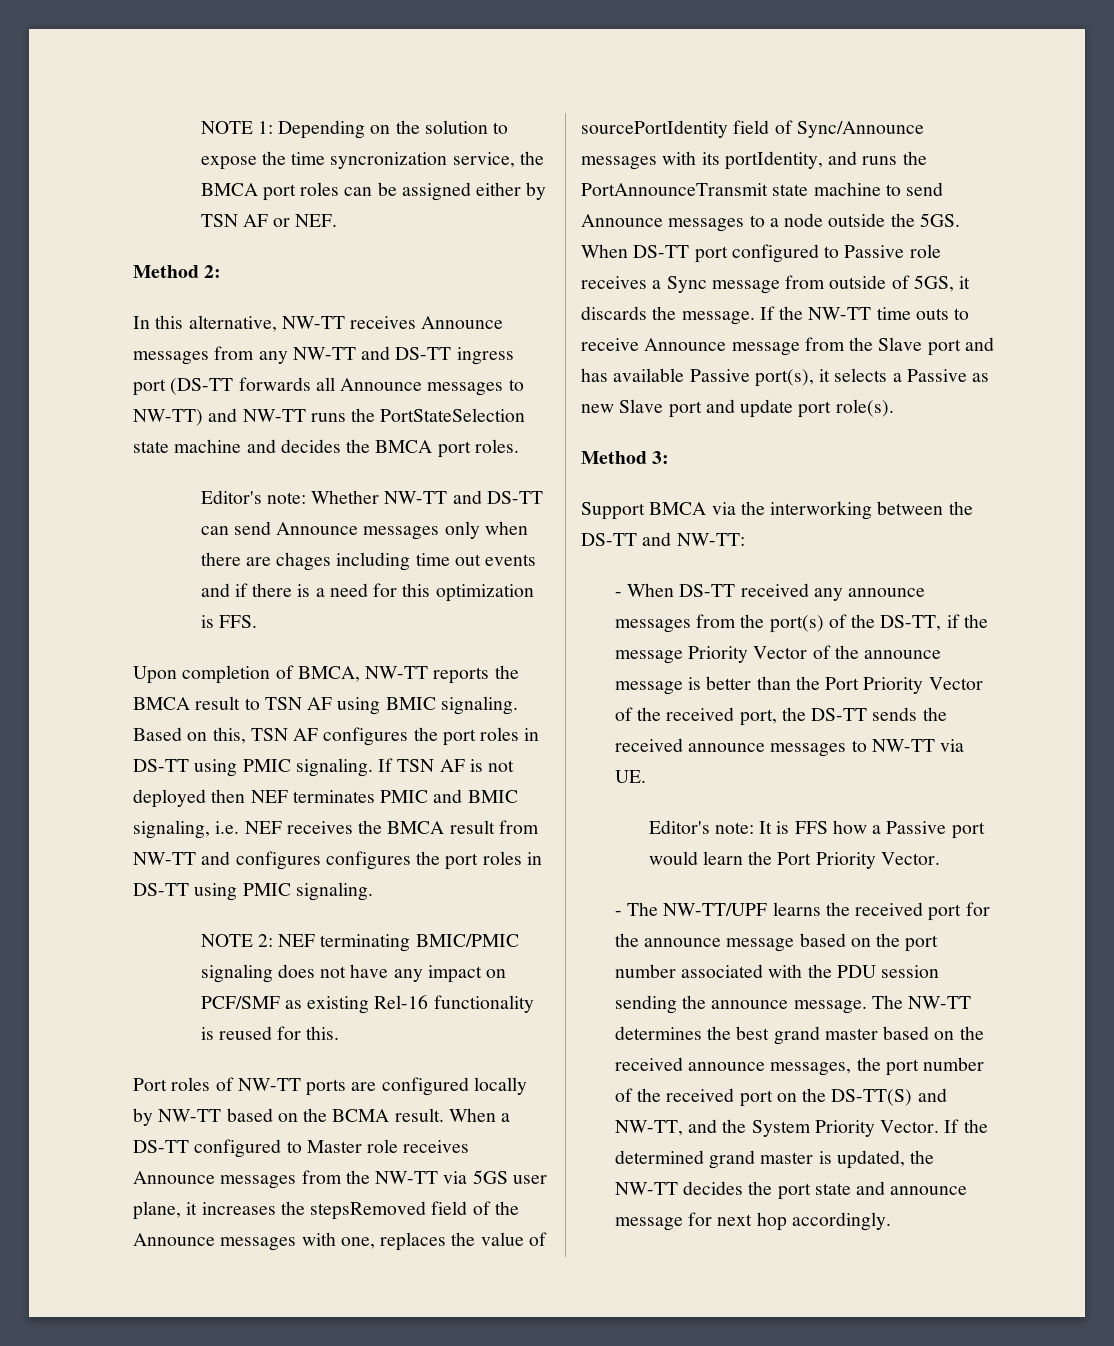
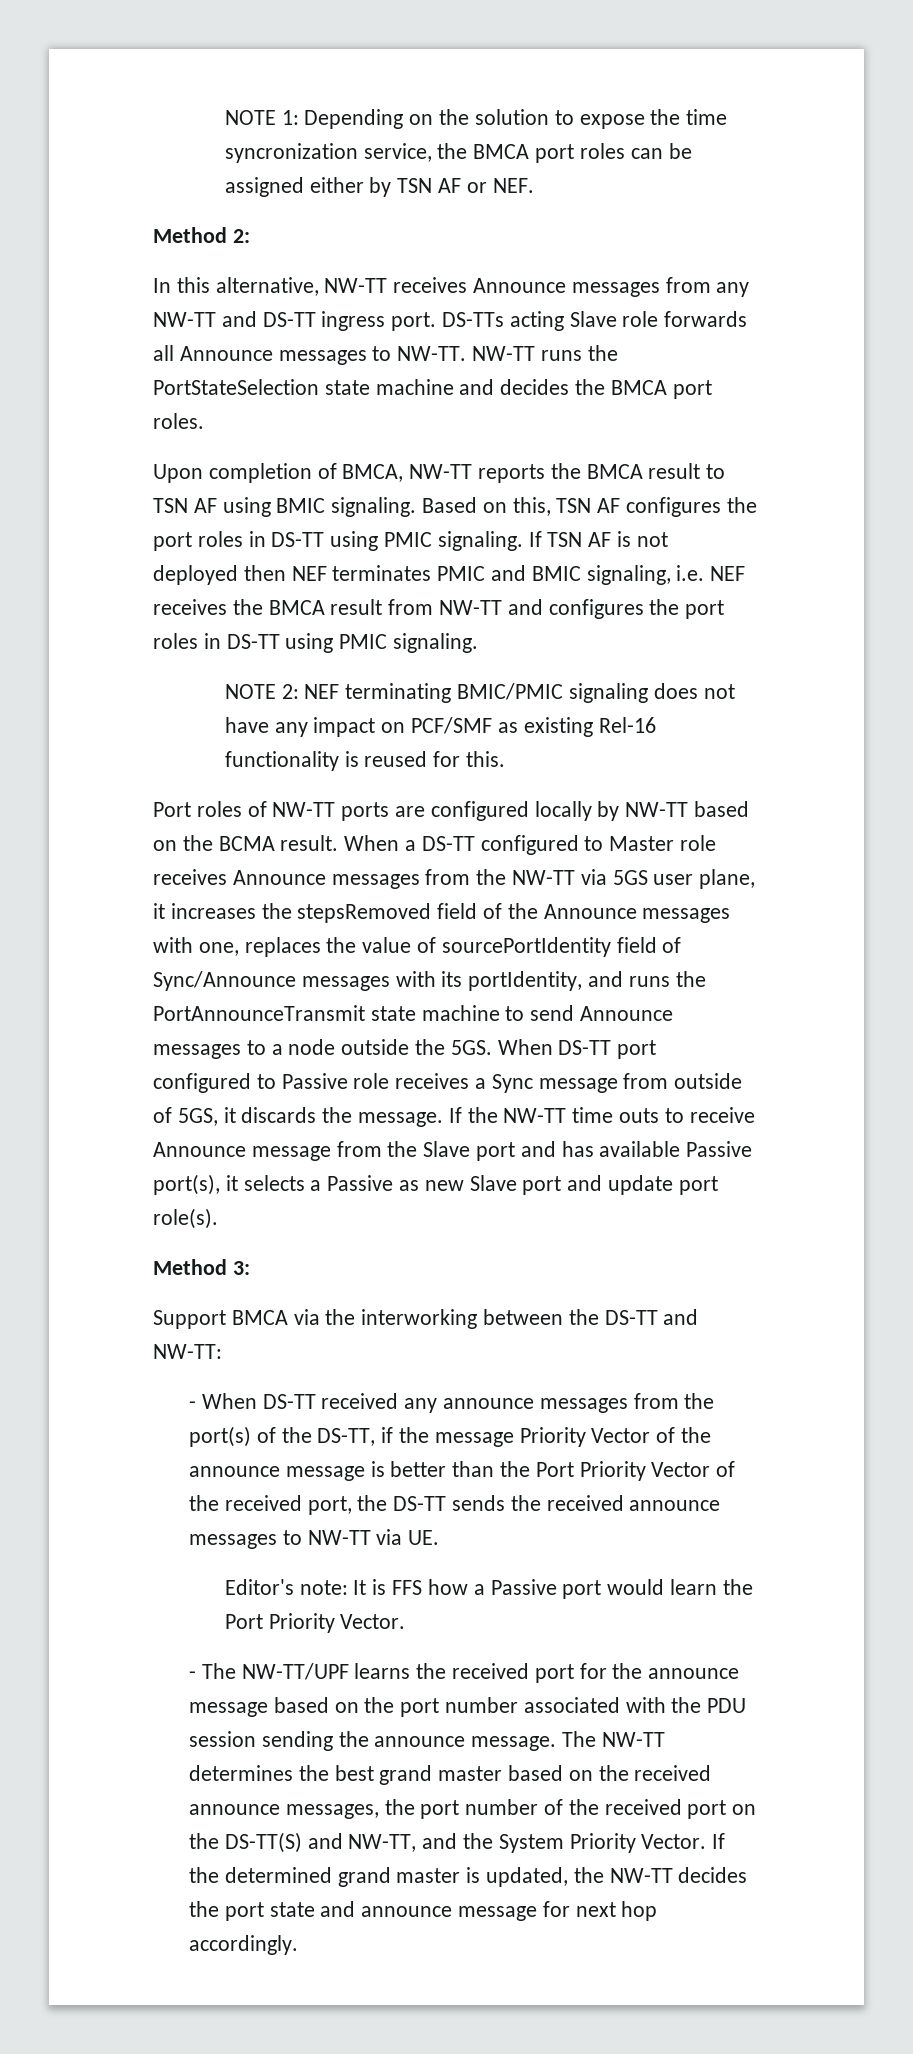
- In this alternative, NW-TT receives Announce messages from any NW-TT and DS-TT ingress port (DS-TT forwards all Announce messages to NW-TT) and NW-TT runs the PortStateSelection state machine and decides the BMCA port roles.
+ In this alternative, NW-TT receives Announce messages from any NW-TT and DS-TT ingress port. DS-TTs acting Slave role forwards all Announce messages to NW-TT. NW-TT runs the PortStateSelection state machine and decides the BMCA port roles.
- Editor's note: Whether NW-TT and DS-TT can send Announce messages only when there are chages including time out events and if there is a need for this optimization is FFS.
- If TSN AF is not deployed then NEF terminates PMIC and BMIC signaling, i.e. NEF receives the BMCA result from NW-TT and configures configures the port roles in DS-TT using PMIC signaling.
+ If TSN AF is not deployed then NEF terminates PMIC and BMIC signaling, i.e. NEF receives the BMCA result from NW-TT and configures the port roles in DS-TT using PMIC signaling.

